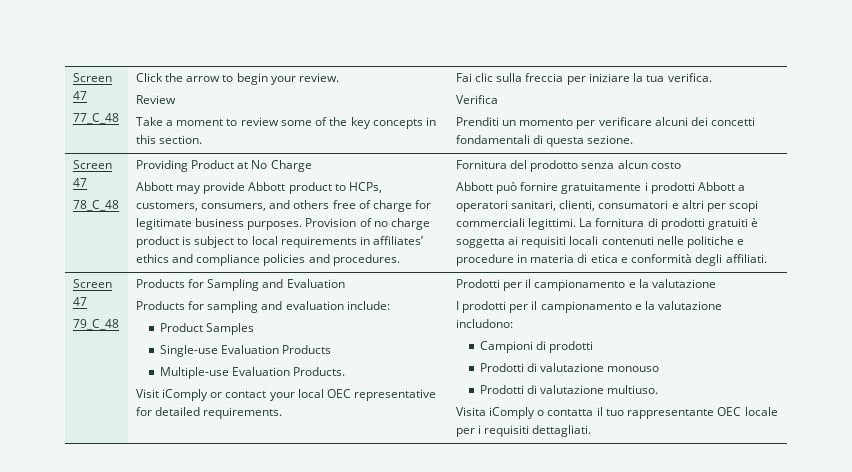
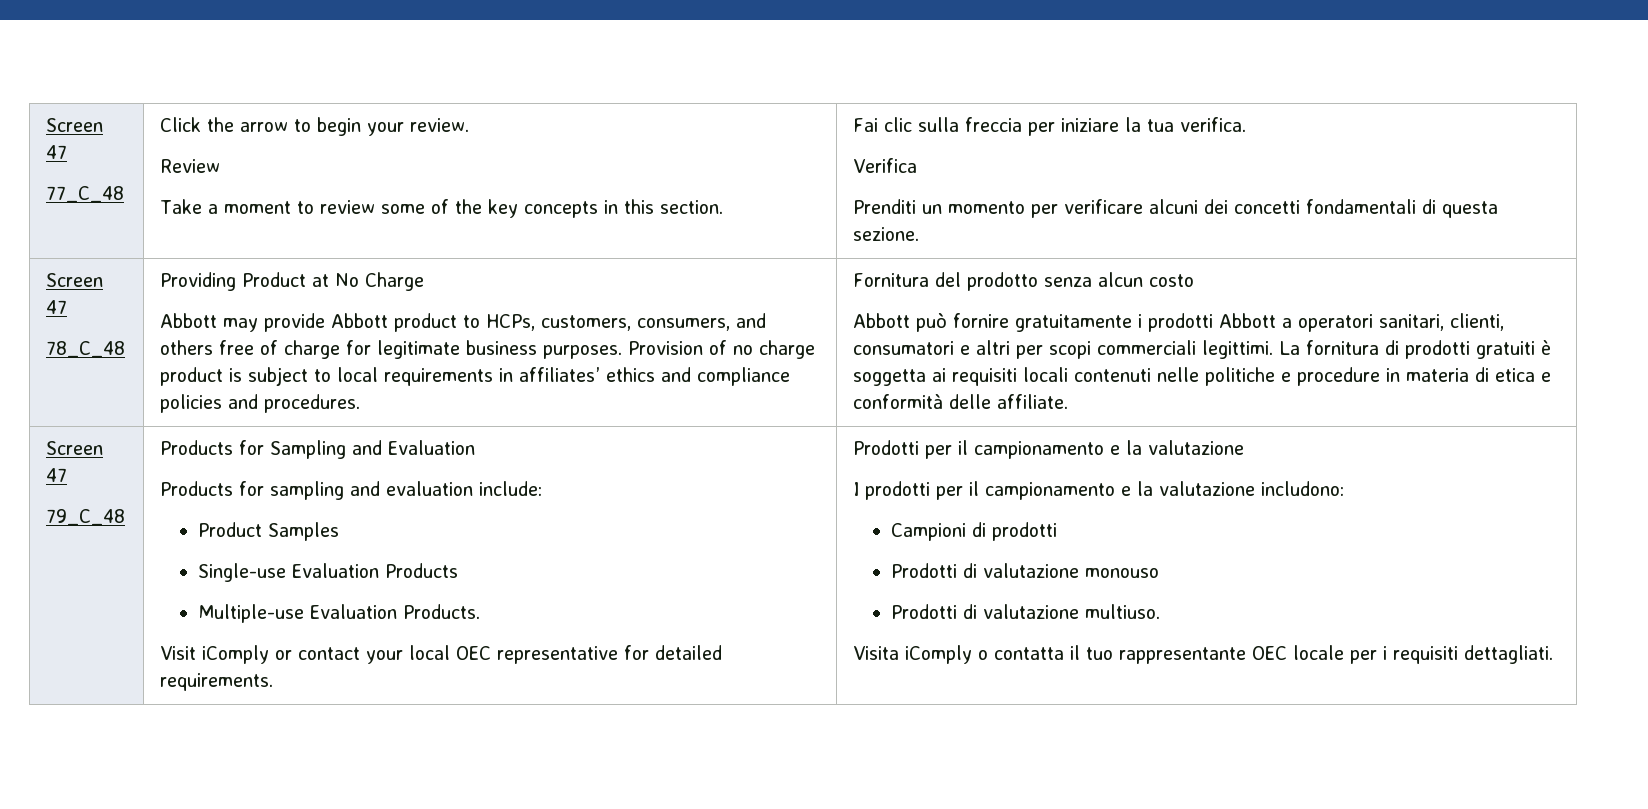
- La fornitura di prodotti gratuiti è soggetta ai requisiti locali contenuti nelle politiche e procedure in materia di etica e conformità degli affiliati.
+ La fornitura di prodotti gratuiti è soggetta ai requisiti locali contenuti nelle politiche e procedure in materia di etica e conformità delle affiliate.

